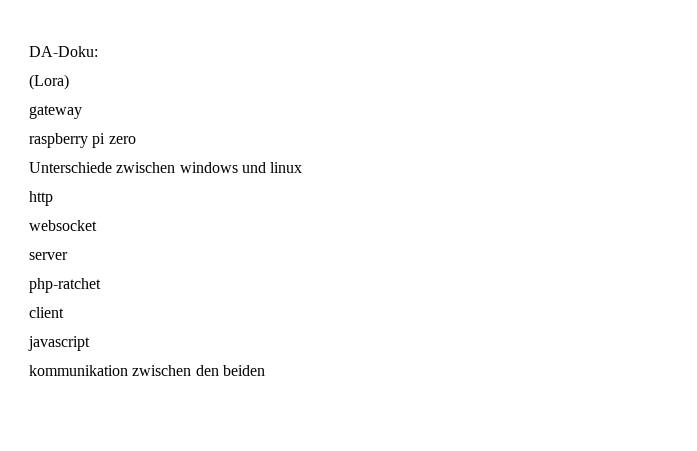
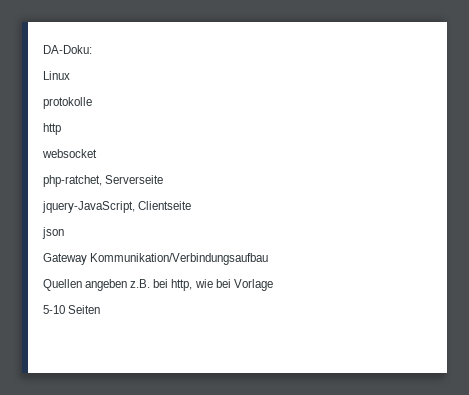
- (Lora)
- gateway
- raspberry pi zero
- Unterschiede zwischen windows und linux
+ Linux
+ protokolle
  http
  websocket
- server
- php-ratchet
- client
- javascript
- kommunikation zwischen den beiden
+ php-ratchet, Serverseite
+ jquery-JavaScript, Clientseite
+ json
+ Gateway Kommunikation/Verbindungsaufbau
+ Quellen angeben z.B. bei http, wie bei Vorlage
+ 5-10 Seiten

